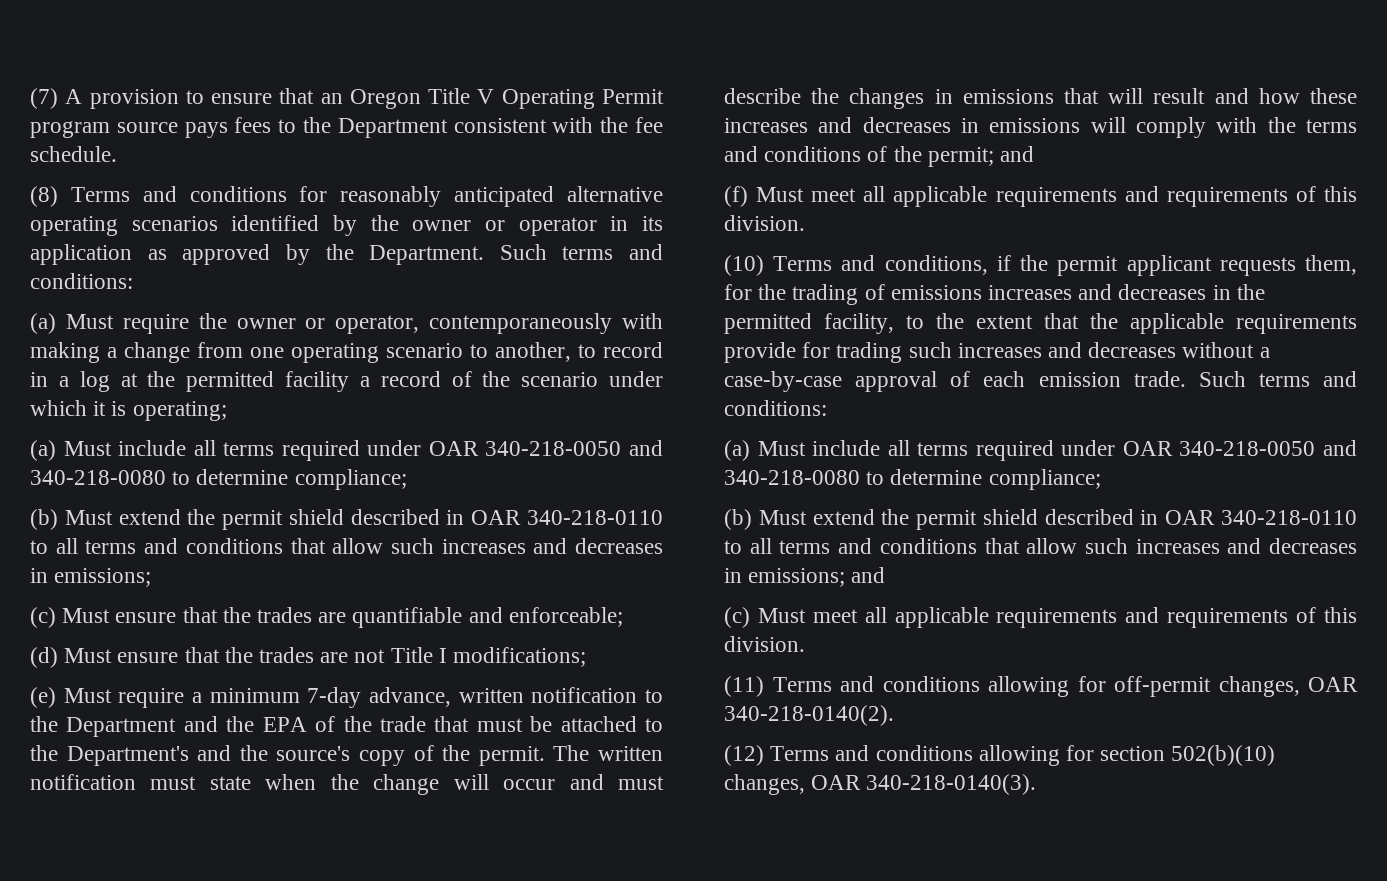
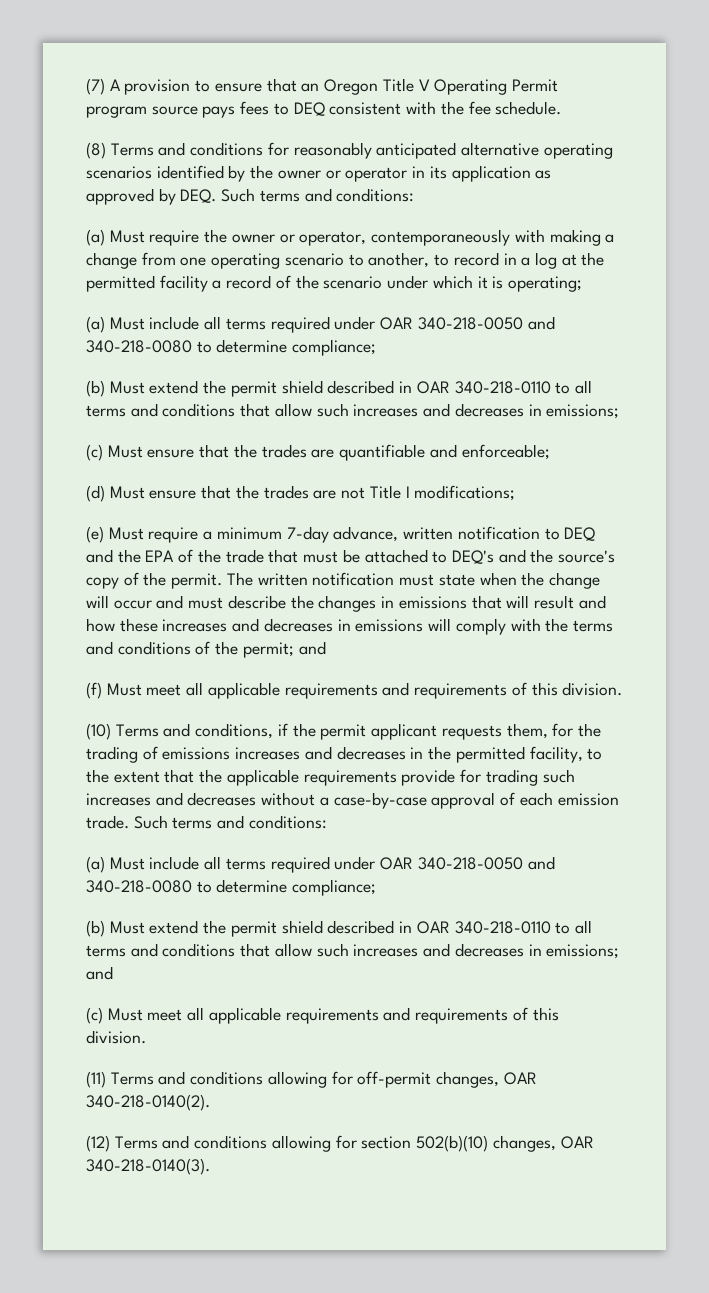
- (7) A provision to ensure that an Oregon Title V Operating Permit program source pays fees to the Department consistent with the fee schedule.
+ (7) A provision to ensure that an Oregon Title V Operating Permit program source pays fees to DEQ consistent with the fee schedule.
- (8) Terms and conditions for reasonably anticipated alternative operating scenarios identified by the owner or operator in its application as approved by the Department. Such terms and conditions:
+ (8) Terms and conditions for reasonably anticipated alternative operating scenarios identified by the owner or operator in its application as approved by DEQ. Such terms and conditions:
- (e) Must require a minimum 7-day advance, written notification to the Department and the EPA of the trade that must be attached to the Department's and the source's copy of the permit.
+ (e) Must require a minimum 7-day advance, written notification to DEQ and the EPA of the trade that must be attached to DEQ's and the source's copy of the permit.

